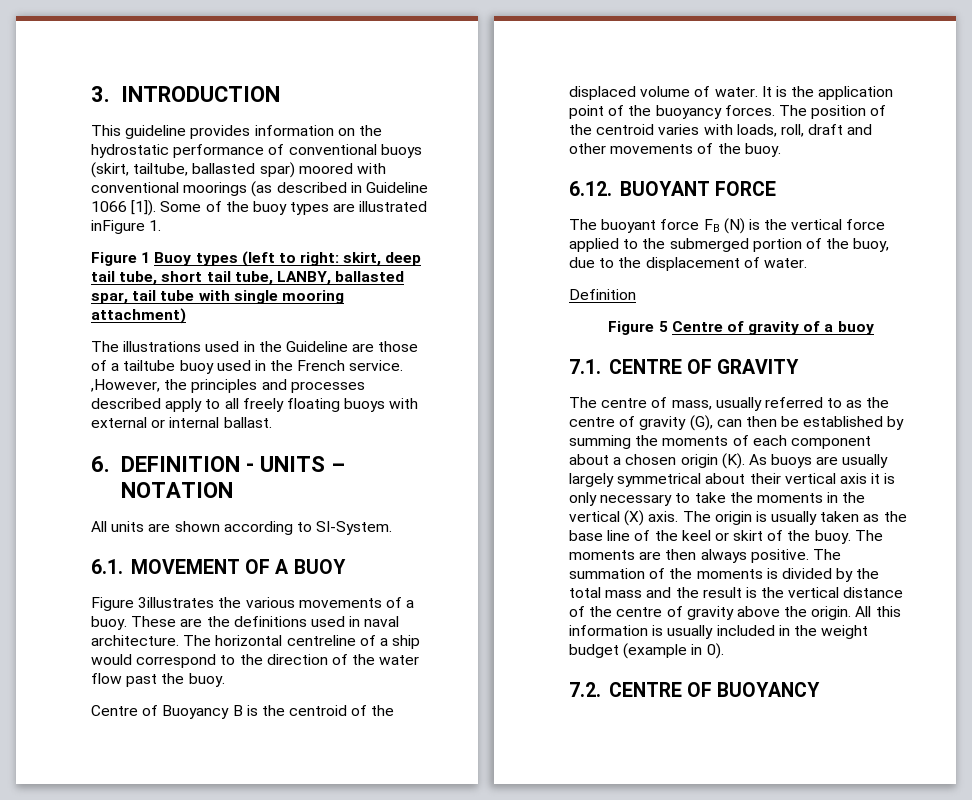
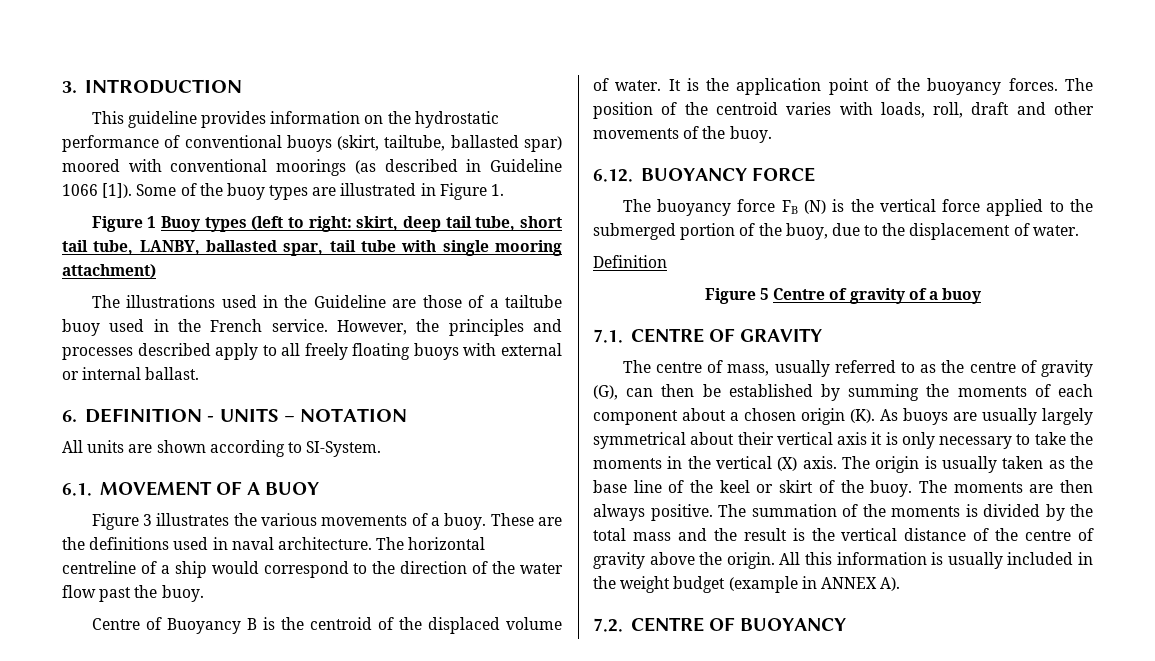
- Some of the buoy types are illustrated inFigure 1.
+ Some of the buoy types are illustrated in Figure 1.
- The illustrations used in the Guideline are those of a tailtube buoy used in the French service. ,However, the principles and processes described apply to all freely floating buoys with external or internal ballast.
+ The illustrations used in the Guideline are those of a tailtube buoy used in the French service. However, the principles and processes described apply to all freely floating buoys with external or internal ballast.
- Figure 3illustrates the various movements of a buoy.
+ Figure 3 illustrates the various movements of a buoy.
- 6.12. BUOYANT FORCE
+ 6.12. BUOYANCY FORCE
- The buoyant force FB (N) is the vertical force applied to the submerged portion of the buoy, due to the displacement of water.
+ The buoyancy force FB (N) is the vertical force applied to the submerged portion of the buoy, due to the displacement of water.
- All this information is usually included in the weight budget (example in 0).
+ All this information is usually included in the weight budget (example in ANNEX A).

